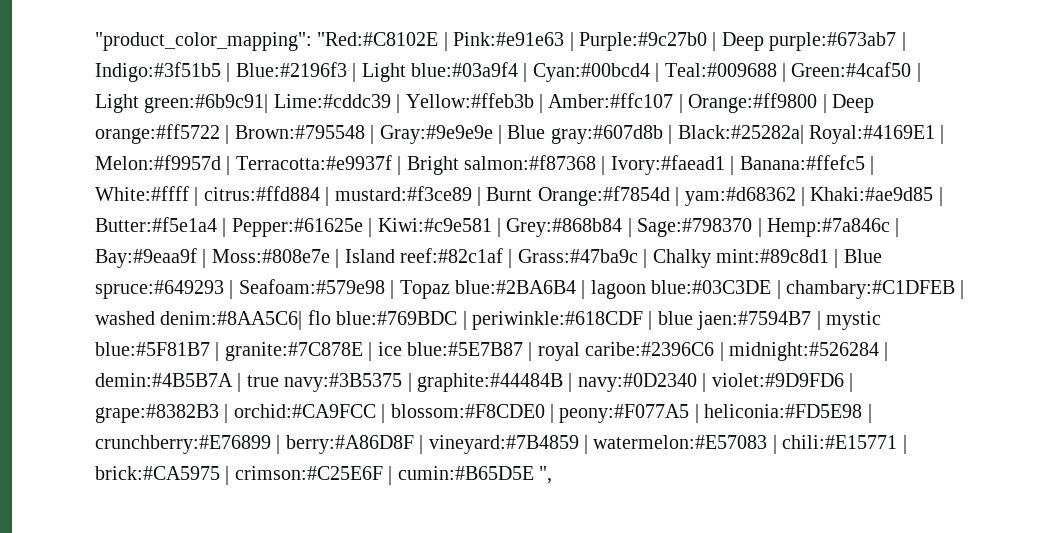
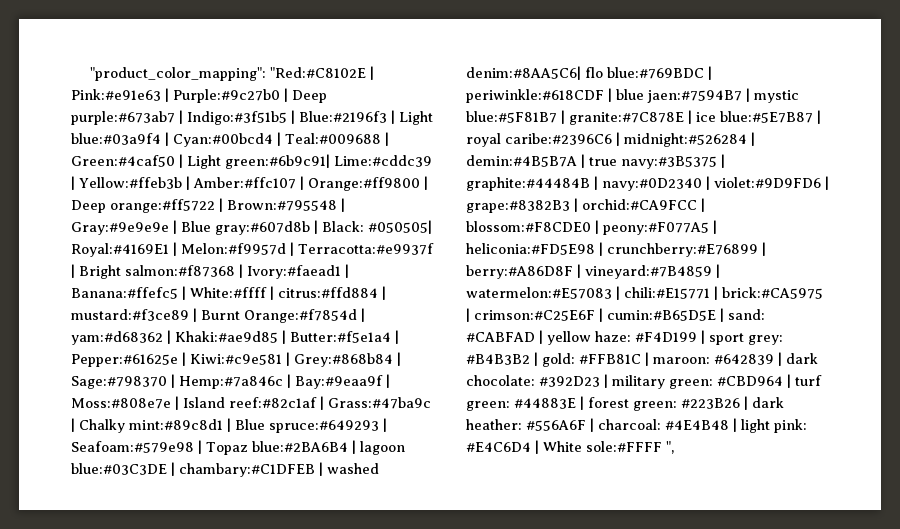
- "Red:#C8102E | Pink:#e91e63 | Purple:#9c27b0 | Deep purple:#673ab7 | Indigo:#3f51b5 | Blue:#2196f3 | Light blue:#03a9f4 | Cyan:#00bcd4 | Teal:#009688 | Green:#4caf50 | Light green:#6b9c91| Lime:#cddc39 | Yellow:#ffeb3b | Amber:#ffc107 | Orange:#ff9800 | Deep orange:#ff5722 | Brown:#795548 | Gray:#9e9e9e | Blue gray:#607d8b | Black:#25282a| Royal:#4169E1 | Melon:#f9957d | Terracotta:#e9937f | Bright salmon:#f87368 | Ivory:#faead1 | Banana:#ffefc5 | White:#ffff | citrus:#ffd884 | mustard:#f3ce89 | Burnt Orange:#f7854d | yam:#d68362 | Khaki:#ae9d85 | Butter:#f5e1a4 | Pepper:#61625e | Kiwi:#c9e581 | Grey:#868b84 | Sage:#798370 | Hemp:#7a846c | Bay:#9eaa9f | Moss:#808e7e | Island reef:#82c1af | Grass:#47ba9c | Chalky mint:#89c8d1 | Blue spruce:#649293 | Seafoam:#579e98 | Topaz blue:#2BA6B4 | lagoon blue:#03C3DE | chambary:#C1DFEB | washed denim:#8AA5C6| flo blue:#769BDC | periwinkle:#618CDF | blue jaen:#7594B7 | mystic blue:#5F81B7 | granite:#7C878E | ice blue:#5E7B87 | royal caribe:#2396C6 | midnight:#526284 | demin:#4B5B7A | true navy:#3B5375 | graphite:#44484B | navy:#0D2340 | violet:#9D9FD6 | grape:#8382B3 | orchid:#CA9FCC | blossom:#F8CDE0 | peony:#F077A5 | heliconia:#FD5E98 | crunchberry:#E76899 | berry:#A86D8F | vineyard:#7B4859 | watermelon:#E57083 | chili:#E15771 | brick:#CA5975 | crimson:#C25E6F | cumin:#B65D5E ",
+ "Red:#C8102E | Pink:#e91e63 | Purple:#9c27b0 | Deep purple:#673ab7 | Indigo:#3f51b5 | Blue:#2196f3 | Light blue:#03a9f4 | Cyan:#00bcd4 | Teal:#009688 | Green:#4caf50 | Light green:#6b9c91| Lime:#cddc39 | Yellow:#ffeb3b | Amber:#ffc107 | Orange:#ff9800 | Deep orange:#ff5722 | Brown:#795548 | Gray:#9e9e9e | Blue gray:#607d8b | Black: #050505| Royal:#4169E1 | Melon:#f9957d | Terracotta:#e9937f | Bright salmon:#f87368 | Ivory:#faead1 | Banana:#ffefc5 | White:#ffff | citrus:#ffd884 | mustard:#f3ce89 | Burnt Orange:#f7854d | yam:#d68362 | Khaki:#ae9d85 | Butter:#f5e1a4 | Pepper:#61625e | Kiwi:#c9e581 | Grey:#868b84 | Sage:#798370 | Hemp:#7a846c | Bay:#9eaa9f | Moss:#808e7e | Island reef:#82c1af | Grass:#47ba9c | Chalky mint:#89c8d1 | Blue spruce:#649293 | Seafoam:#579e98 | Topaz blue:#2BA6B4 | lagoon blue:#03C3DE | chambary:#C1DFEB | washed denim:#8AA5C6| flo blue:#769BDC | periwinkle:#618CDF | blue jaen:#7594B7 | mystic blue:#5F81B7 | granite:#7C878E | ice blue:#5E7B87 | royal caribe:#2396C6 | midnight:#526284 | demin:#4B5B7A | true navy:#3B5375 | graphite:#44484B | navy:#0D2340 | violet:#9D9FD6 | grape:#8382B3 | orchid:#CA9FCC | blossom:#F8CDE0 | peony:#F077A5 | heliconia:#FD5E98 | crunchberry:#E76899 | berry:#A86D8F | vineyard:#7B4859 | watermelon:#E57083 | chili:#E15771 | brick:#CA5975 | crimson:#C25E6F | cumin:#B65D5E | sand: #CABFAD | yellow haze: #F4D199 | sport grey: #B4B3B2 | gold: #FFB81C | maroon: #642839 | dark chocolate: #392D23 | military green: #CBD964 | turf green: #44883E | forest green: #223B26 | dark heather: #556A6F | charcoal: #4E4B48 | light pink: #E4C6D4 | White sole:#FFFF ",

